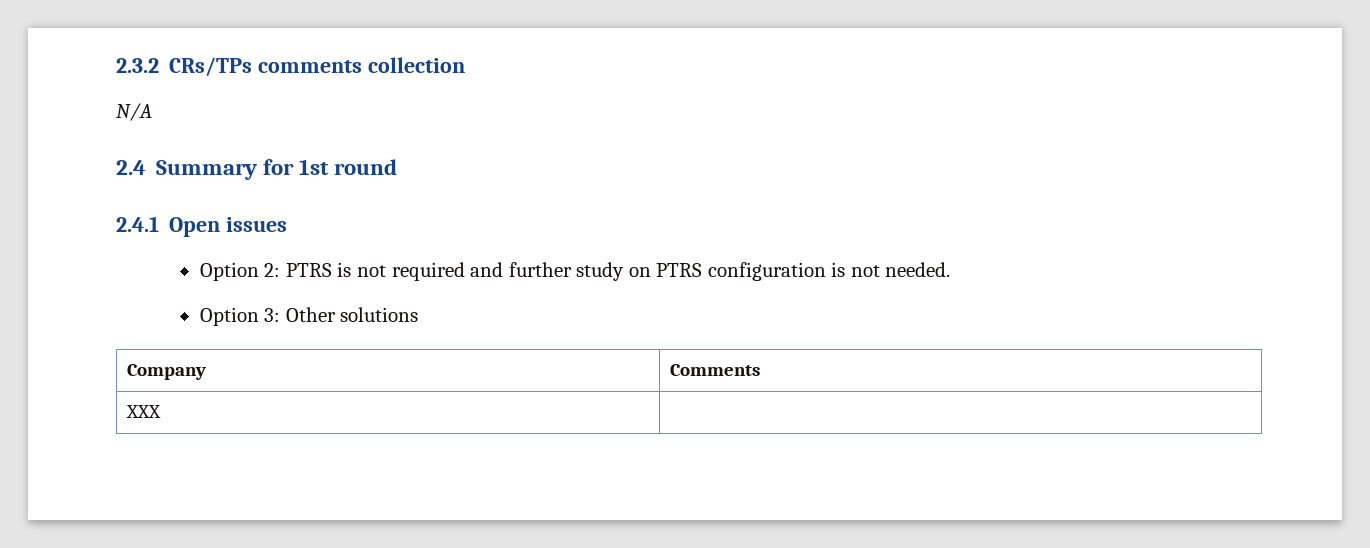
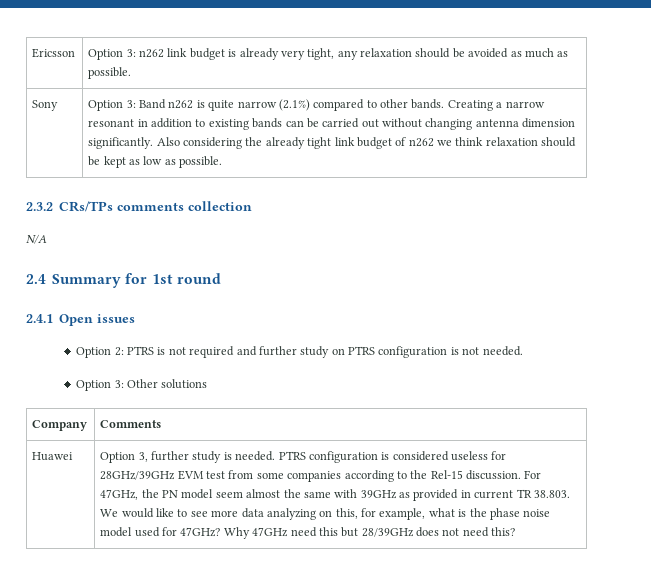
+ Ericsson | Option 3: n262 link budget is already very tight, any relaxation should be avoided as much as possible.
+ Sony | Option 3: Band n262 is quite narrow (2.1%) compared to other bands. Creating a narrow resonant in addition to existing bands can be carried out without changing antenna dimension significantly. Also considering the already tight link budget of n262 we think relaxation should be kept as low as possible.
- XXX
+ Huawei | Option 3, further study is needed. PTRS configuration is considered useless for 28GHz/39GHz EVM test from some companies according to the Rel-15 discussion. For 47GHz, the PN model seem almost the same with 39GHz as provided in current TR 38.803. We would like to see more data analyzing on this, for example, what is the phase noise model used for 47GHz? Why 47GHz need this but 28/39GHz does not need this?

